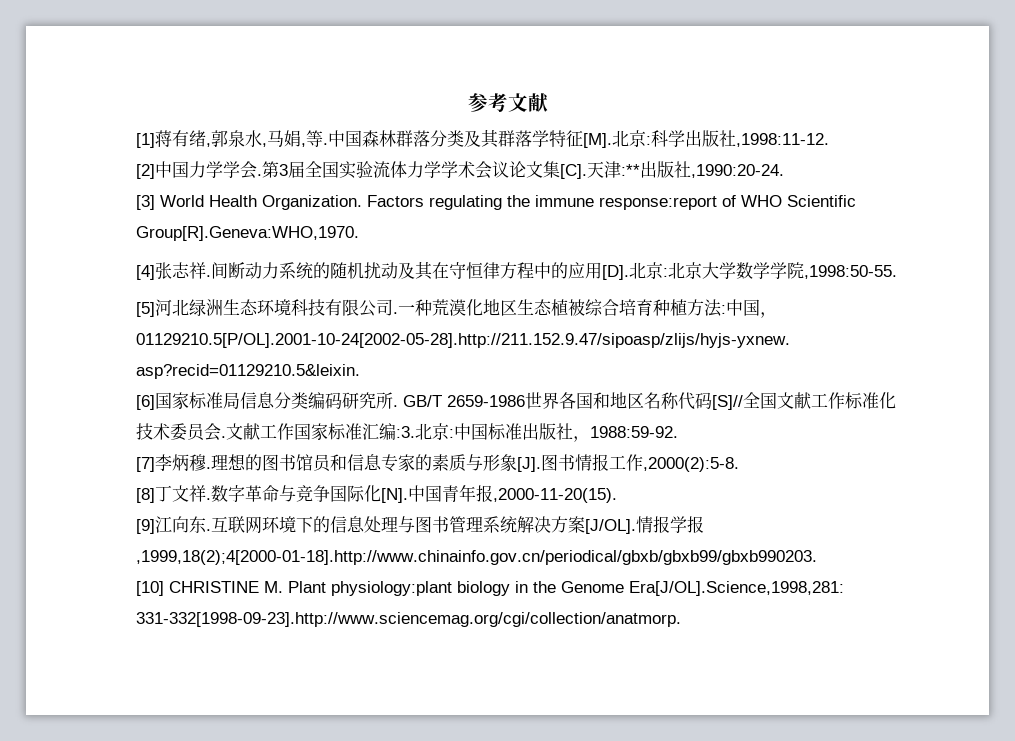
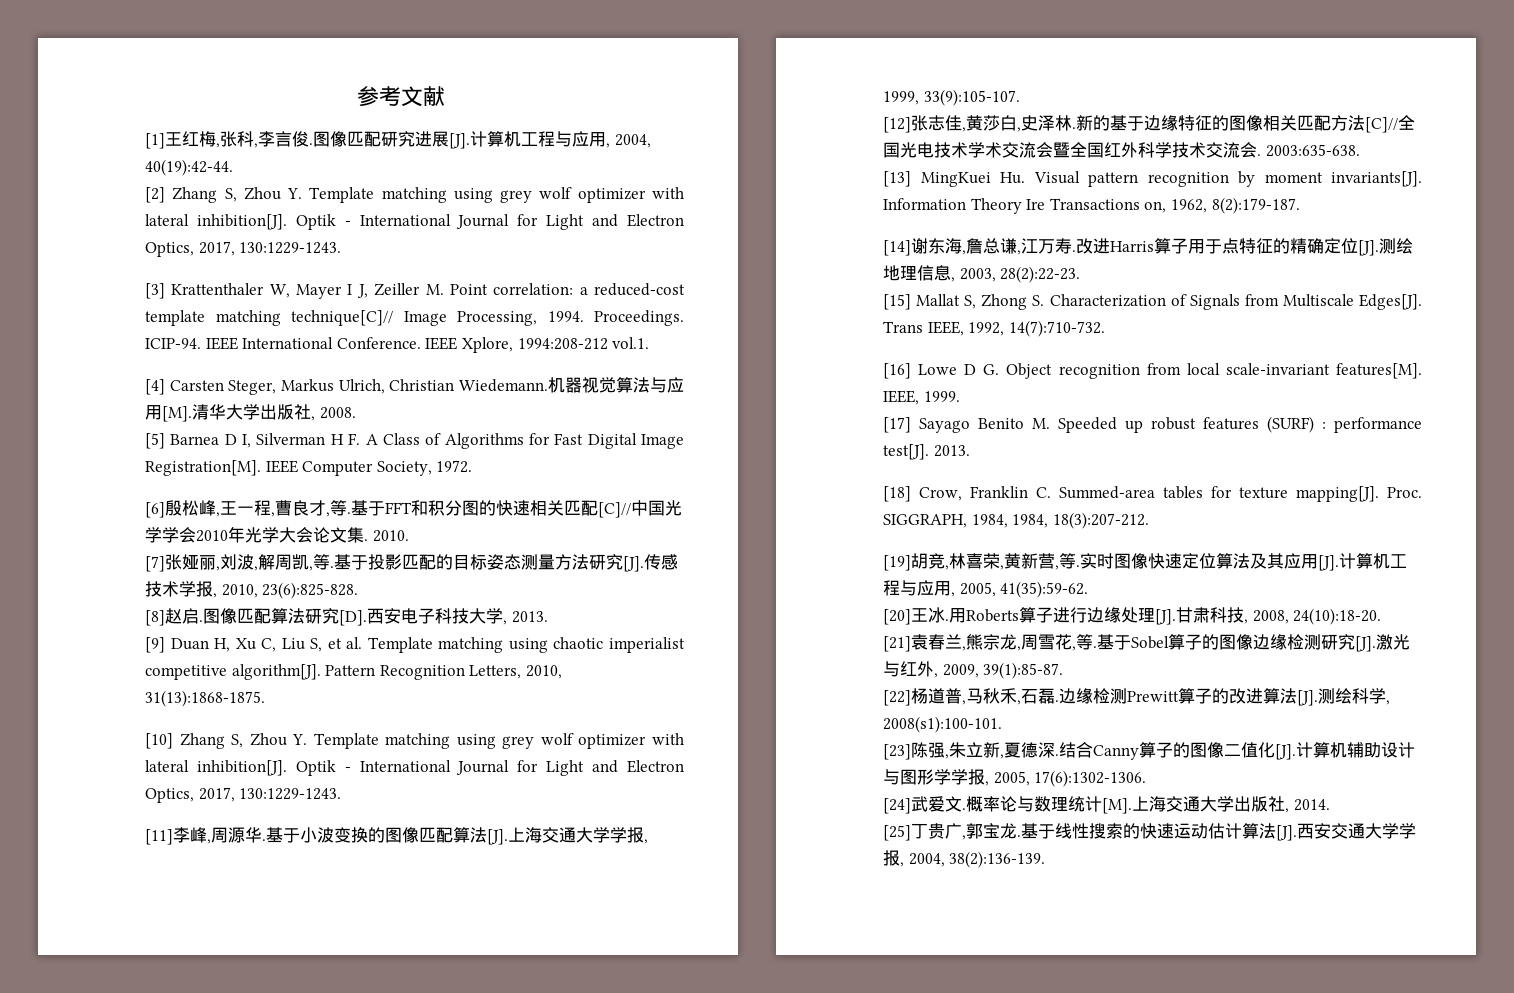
- [1]蒋有绪,郭泉水,马娟,等.中国森林群落分类及其群落学特征[M].北京:科学出版社,1998:11-12.
- [2]中国力学学会.第3届全国实验流体力学学术会议论文集[C].天津:**出版社,1990:20-24.
- [3] World Health Organization. Factors regulating the immune response:report of WHO Scientific Group[R].Geneva:WHO,1970.
- [4]张志祥.间断动力系统的随机扰动及其在守恒律方程中的应用[D].北京:北京大学数学学院,1998:50-55.
- [5]河北绿洲生态环境科技有限公司.一种荒漠化地区生态植被综合培育种植方法:中国，01129210.5[P/OL].2001-10-24[2002-05-28].http://211.152.9.47/sipoasp/zlijs/hyjs-yxnew. asp?recid=01129210.5&leixin.
- [6]国家标准局信息分类编码研究所. GB/T 2659-1986世界各国和地区名称代码[S]//全国文献工作标准化技术委员会.文献工作国家标准汇编:3.北京:中国标准出版社，1988:59-92.
- [7]李炳穆.理想的图书馆员和信息专家的素质与形象[J].图书情报工作,2000(2):5-8.
- [8]丁文祥.数字革命与竞争国际化[N].中国青年报,2000-11-20(15).
- [9]江向东.互联网环境下的信息处理与图书管理系统解决方案[J/OL].情报学报,1999,18(2);4[2000-01-18].http://www.chinainfo.gov.cn/periodical/gbxb/gbxb99/gbxb990203.
- [10] CHRISTINE M. Plant physiology:plant biology in the Genome Era[J/OL].Science,1998,281: 331-332[1998-09-23].http://www.sciencemag.org/cgi/collection/anatmorp.
+ [1]王红梅,张科,李言俊.图像匹配研究进展[J].计算机工程与应用, 2004, 40(19):42-44.
+ [2] Zhang S, Zhou Y. Template matching using grey wolf optimizer with lateral inhibition[J]. Optik - International Journal for Light and Electron Optics, 2017, 130:1229-1243.
+ [3] Krattenthaler W, Mayer I J, Zeiller M. Point correlation: a reduced-cost template matching technique[C]// Image Processing, 1994. Proceedings. ICIP-94. IEEE International Conference. IEEE Xplore, 1994:208-212 vol.1.
+ [4] Carsten Steger, Markus Ulrich, Christian Wiedemann.机器视觉算法与应用[M].清华大学出版社, 2008.
+ [5] Barnea D I, Silverman H F. A Class of Algorithms for Fast Digital Image Registration[M]. IEEE Computer Society, 1972.
+ [6]殷松峰,王一程,曹良才,等.基于FFT和积分图的快速相关匹配[C]//中国光学学会2010年光学大会论文集. 2010.
+ [7]张娅丽,刘波,解周凯,等.基于投影匹配的目标姿态测量方法研究[J].传感技术学报, 2010, 23(6):825-828.
+ [8]赵启.图像匹配算法研究[D].西安电子科技大学, 2013.
+ [9] Duan H, Xu C, Liu S, et al. Template matching using chaotic imperialist competitive algorithm[J]. Pattern Recognition Letters, 2010, 31(13):1868-1875.
+ [10] Zhang S, Zhou Y. Template matching using grey wolf optimizer with lateral inhibition[J]. Optik - International Journal for Light and Electron Optics, 2017, 130:1229-1243.
+ [11]李峰,周源华.基于小波变换的图像匹配算法[J].上海交通大学学报, 1999, 33(9):105-107.
+ [12]张志佳,黄莎白,史泽林.新的基于边缘特征的图像相关匹配方法[C]//全国光电技术学术交流会暨全国红外科学技术交流会. 2003:635-638.
+ [13] MingKuei Hu. Visual pattern recognition by moment invariants[J]. Information Theory Ire Transactions on, 1962, 8(2):179-187.
+ [14]谢东海,詹总谦,江万寿.改进Harris算子用于点特征的精确定位[J].测绘地理信息, 2003, 28(2):22-23.
+ [15] Mallat S, Zhong S. Characterization of Signals from Multiscale Edges[J]. Trans IEEE, 1992, 14(7):710-732.
+ [16] Lowe D G. Object recognition from local scale-invariant features[M]. IEEE, 1999.
+ [17] Sayago Benito M. Speeded up robust features (SURF) : performance test[J]. 2013.
+ [18] Crow, Franklin C. Summed-area tables for texture mapping[J]. Proc. SIGGRAPH, 1984, 1984, 18(3):207-212.
+ [19]胡竞,林喜荣,黄新营,等.实时图像快速定位算法及其应用[J].计算机工程与应用, 2005, 41(35):59-62.
+ [20]王冰.用Roberts算子进行边缘处理[J].甘肃科技, 2008, 24(10):18-20.
+ [21]袁春兰,熊宗龙,周雪花,等.基于Sobel算子的图像边缘检测研究[J].激光与红外, 2009, 39(1):85-87.
+ [22]杨道普,马秋禾,石磊.边缘检测Prewitt算子的改进算法[J].测绘科学, 2008(s1):100-101.
+ [23]陈强,朱立新,夏德深.结合Canny算子的图像二值化[J].计算机辅助设计与图形学学报, 2005, 17(6):1302-1306.
+ [24]武爱文.概率论与数理统计[M].上海交通大学出版社, 2014.
+ [25]丁贵广,郭宝龙.基于线性搜索的快速运动估计算法[J].西安交通大学学报, 2004, 38(2):136-139.

